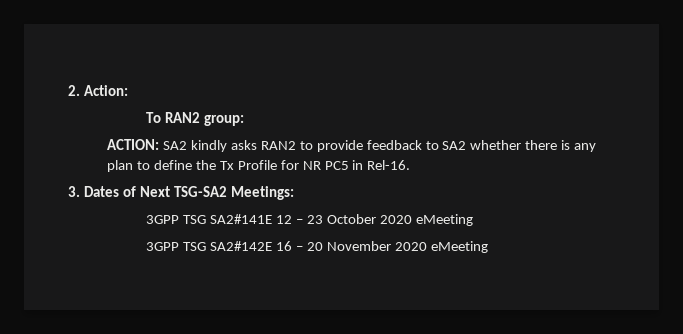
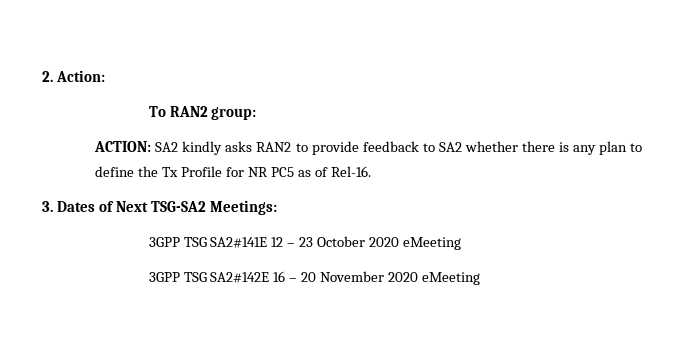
- ACTION: SA2 kindly asks RAN2 to provide feedback to SA2 whether there is any plan to define the Tx Profile for NR PC5 in Rel-16.
+ ACTION: SA2 kindly asks RAN2 to provide feedback to SA2 whether there is any plan to define the Tx Profile for NR PC5 as of Rel-16.

